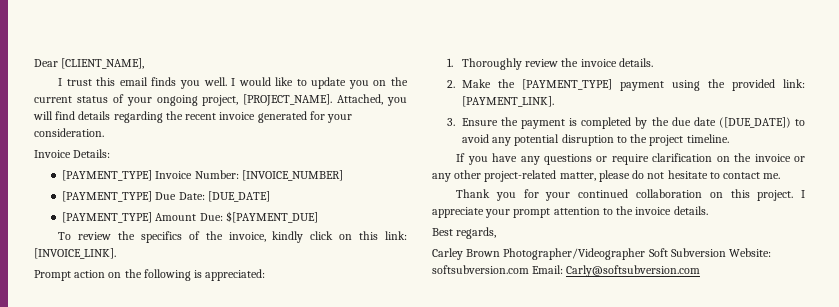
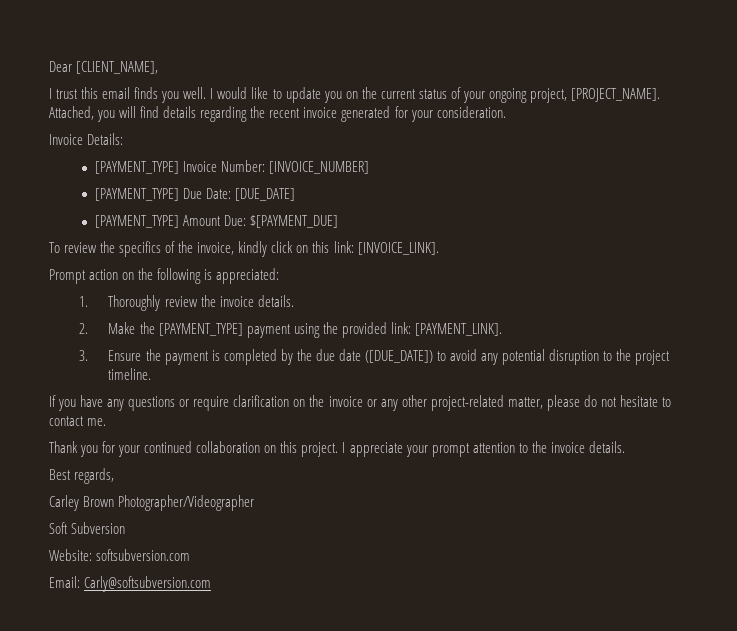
- Carley Brown Photographer/Videographer Soft Subversion Website: softsubversion.com Email: Carly@softsubversion.com
+ Carley Brown Photographer/Videographer
+ Soft Subversion
+ Website: softsubversion.com
+ Email: Carly@softsubversion.com

